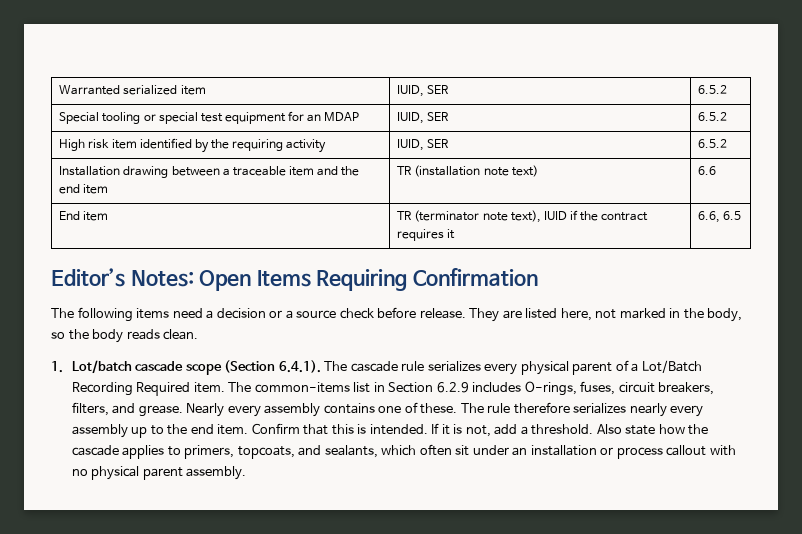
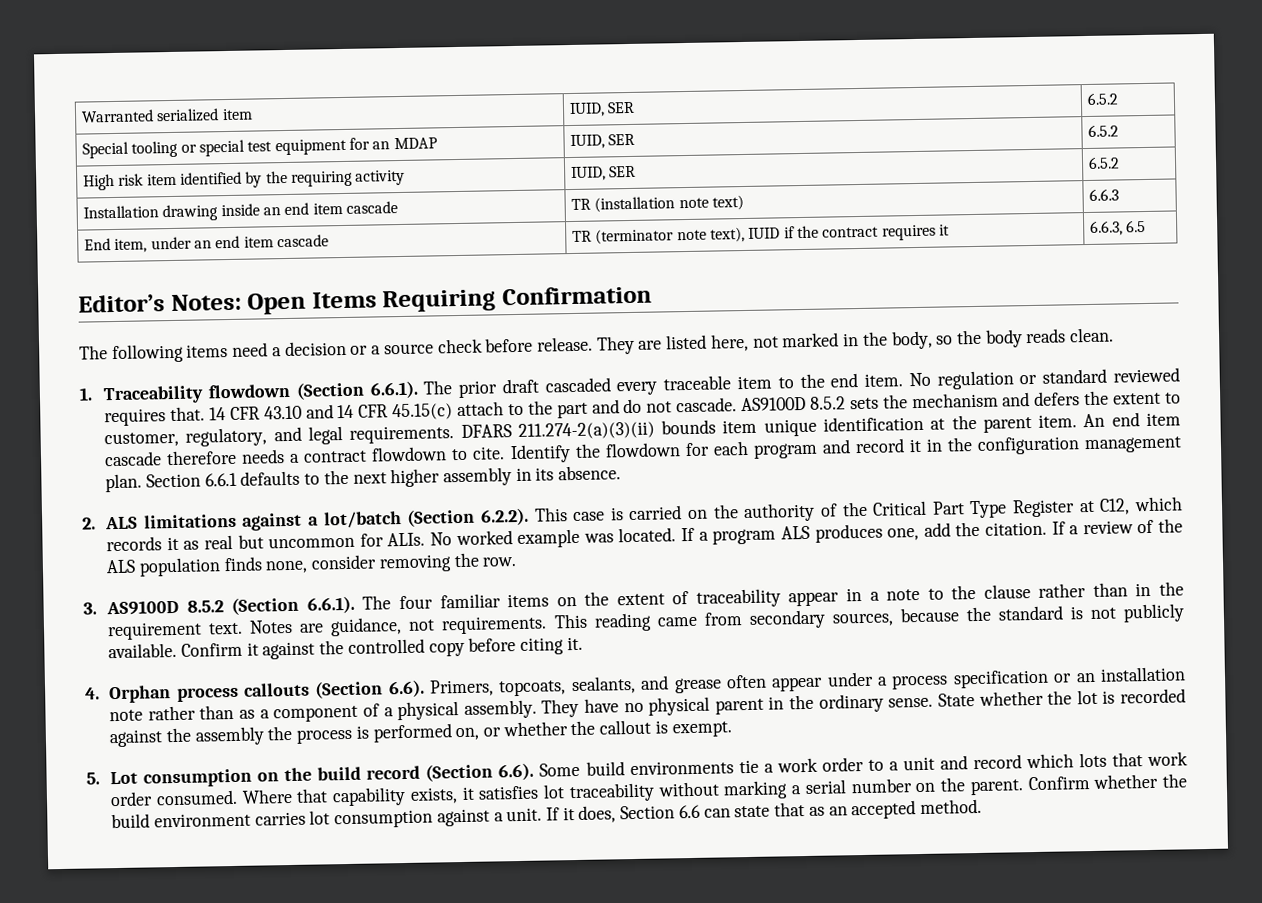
- Installation drawing between a traceable item and the end item | TR (installation note text) | 6.6
+ Installation drawing inside an end item cascade | TR (installation note text) | 6.6.3
- End item | TR (terminator note text), IUID if the contract requires it | 6.6, 6.5
+ End item, under an end item cascade | TR (terminator note text), IUID if the contract requires it | 6.6.3, 6.5
- 1. Lot/batch cascade scope (Section 6.4.1). The cascade rule serializes every physical parent of a Lot/Batch Recording Required item. The common-items list in Section 6.2.9 includes O-rings, fuses, circuit breakers, filters, and grease. Nearly every assembly contains one of these. The rule therefore serializes nearly every assembly up to the end item. Confirm that this is intended. If it is not, add a threshold. Also state how the cascade applies to primers, topcoats, and sealants, which often sit under an installation or process callout with no physical parent assembly.
+ 1. Traceability flowdown (Section 6.6.1). The prior draft cascaded every traceable item to the end item. No regulation or standard reviewed requires that. 14 CFR 43.10 and 14 CFR 45.15(c) attach to the part and do not cascade. AS9100D 8.5.2 sets the mechanism and defers the extent to customer, regulatory, and legal requirements. DFARS 211.274-2(a)(3)(ii) bounds item unique identification at the parent item. An end item cascade therefore needs a contract flowdown to cite. Identify the flowdown for each program and record it in the configuration management plan. Section 6.6.1 defaults to the next higher assembly in its absence.
+ 2. ALS limitations against a lot/batch (Section 6.2.2). This case is carried on the authority of the Critical Part Type Register at C12, which records it as real but uncommon for ALIs. No worked example was located. If a program ALS produces one, add the citation. If a review of the ALS population finds none, consider removing the row.
+ 3. AS9100D 8.5.2 (Section 6.6.1). The four familiar items on the extent of traceability appear in a note to the clause rather than in the requirement text. Notes are guidance, not requirements. This reading came from secondary sources, because the standard is not publicly available. Confirm it against the controlled copy before citing it.
+ 4. Orphan process callouts (Section 6.6). Primers, topcoats, sealants, and grease often appear under a process specification or an installation note rather than as a component of a physical assembly. They have no physical parent in the ordinary sense. State whether the lot is recorded against the assembly the process is performed on, or whether the callout is exempt.
+ 5. Lot consumption on the build record (Section 6.6). Some build environments tie a work order to a unit and record which lots that work order consumed. Where that capability exists, it satisfies lot traceability without marking a serial number on the parent. Confirm whether the build environment carries lot consumption against a unit. If it does, Section 6.6 can state that as an accepted method.

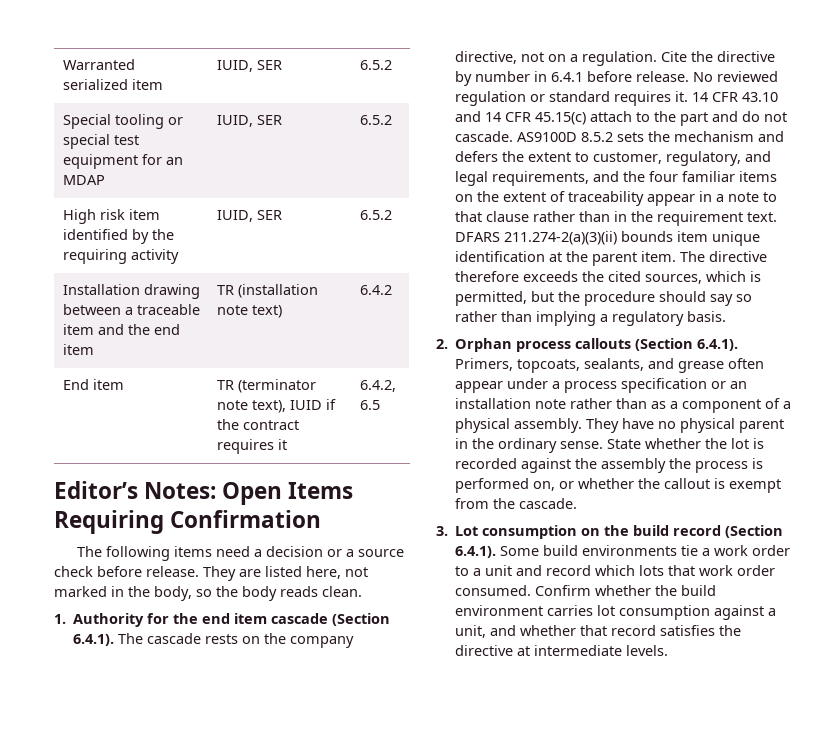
- Installation drawing inside an end item cascade | TR (installation note text) | 6.6.3
+ Installation drawing between a traceable item and the end item | TR (installation note text) | 6.4.2
- End item, under an end item cascade | TR (terminator note text), IUID if the contract requires it | 6.6.3, 6.5
+ End item | TR (terminator note text), IUID if the contract requires it | 6.4.2, 6.5
- 1. Traceability flowdown (Section 6.6.1). The prior draft cascaded every traceable item to the end item. No regulation or standard reviewed requires that.
+ 1. Authority for the end item cascade (Section 6.4.1). The cascade rests on the company directive, not on a regulation. Cite the directive by number in 6.4.1 before release. No reviewed regulation or standard requires it.
- AS9100D 8.5.2 sets the mechanism and defers the extent to customer, regulatory, and legal requirements. DFARS 211.274-2(a)(3)(ii) bounds item unique identification at the parent item. An end item cascade therefore needs a contract flowdown to cite. Identify the flowdown for each program and record it in the configuration management plan. Section 6.6.1 defaults to the next higher assembly in its absence.
- 2. ALS limitations against a lot/batch (Section 6.2.2). This case is carried on the authority of the Critical Part Type Register at C12, which records it as real but uncommon for ALIs. No worked example was located. If a program ALS produces one, add the citation. If a review of the ALS population finds none, consider removing the row.
- 3. AS9100D 8.5.2 (Section 6.6.1). The four familiar items on the extent of traceability appear in a note to the clause rather than in the requirement text.
+ AS9100D 8.5.2 sets the mechanism and defers the extent to customer, regulatory, and legal requirements, and the four familiar items on the extent of traceability appear in a note to that clause rather than in the requirement text.
- Notes are guidance, not requirements. This reading came from secondary sources, because the standard is not publicly available. Confirm it against the controlled copy before citing it.
- 4. Orphan process callouts (Section 6.6). Primers, topcoats, sealants, and grease often appear under a process specification or an installation note rather than as a component of a physical assembly.
+ DFARS 211.274-2(a)(3)(ii) bounds item unique identification at the parent item. The directive therefore exceeds the cited sources, which is permitted, but the procedure should say so rather than implying a regulatory basis.
+ 2. Orphan process callouts (Section 6.4.1). Primers, topcoats, sealants, and grease often appear under a process specification or an installation note rather than as a component of a physical assembly.
- State whether the lot is recorded against the assembly the process is performed on, or whether the callout is exempt.
- 5. Lot consumption on the build record (Section 6.6). Some build environments tie a work order to a unit and record which lots that work order consumed.
+ State whether the lot is recorded against the assembly the process is performed on, or whether the callout is exempt from the cascade.
+ 3. Lot consumption on the build record (Section 6.4.1). Some build environments tie a work order to a unit and record which lots that work order consumed.
- Where that capability exists, it satisfies lot traceability without marking a serial number on the parent.
- Confirm whether the build environment carries lot consumption against a unit. If it does, Section 6.6 can state that as an accepted method.
+ Confirm whether the build environment carries lot consumption against a unit, and whether that record satisfies the directive at intermediate levels.

